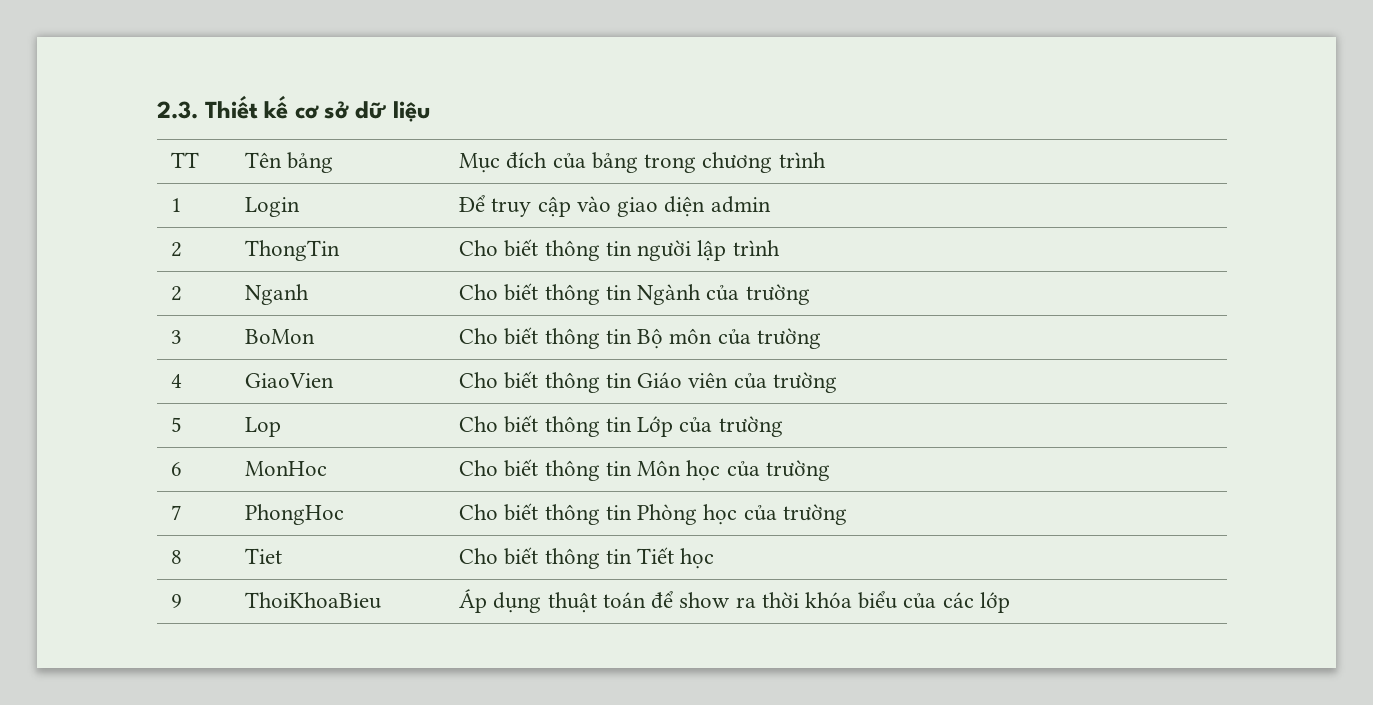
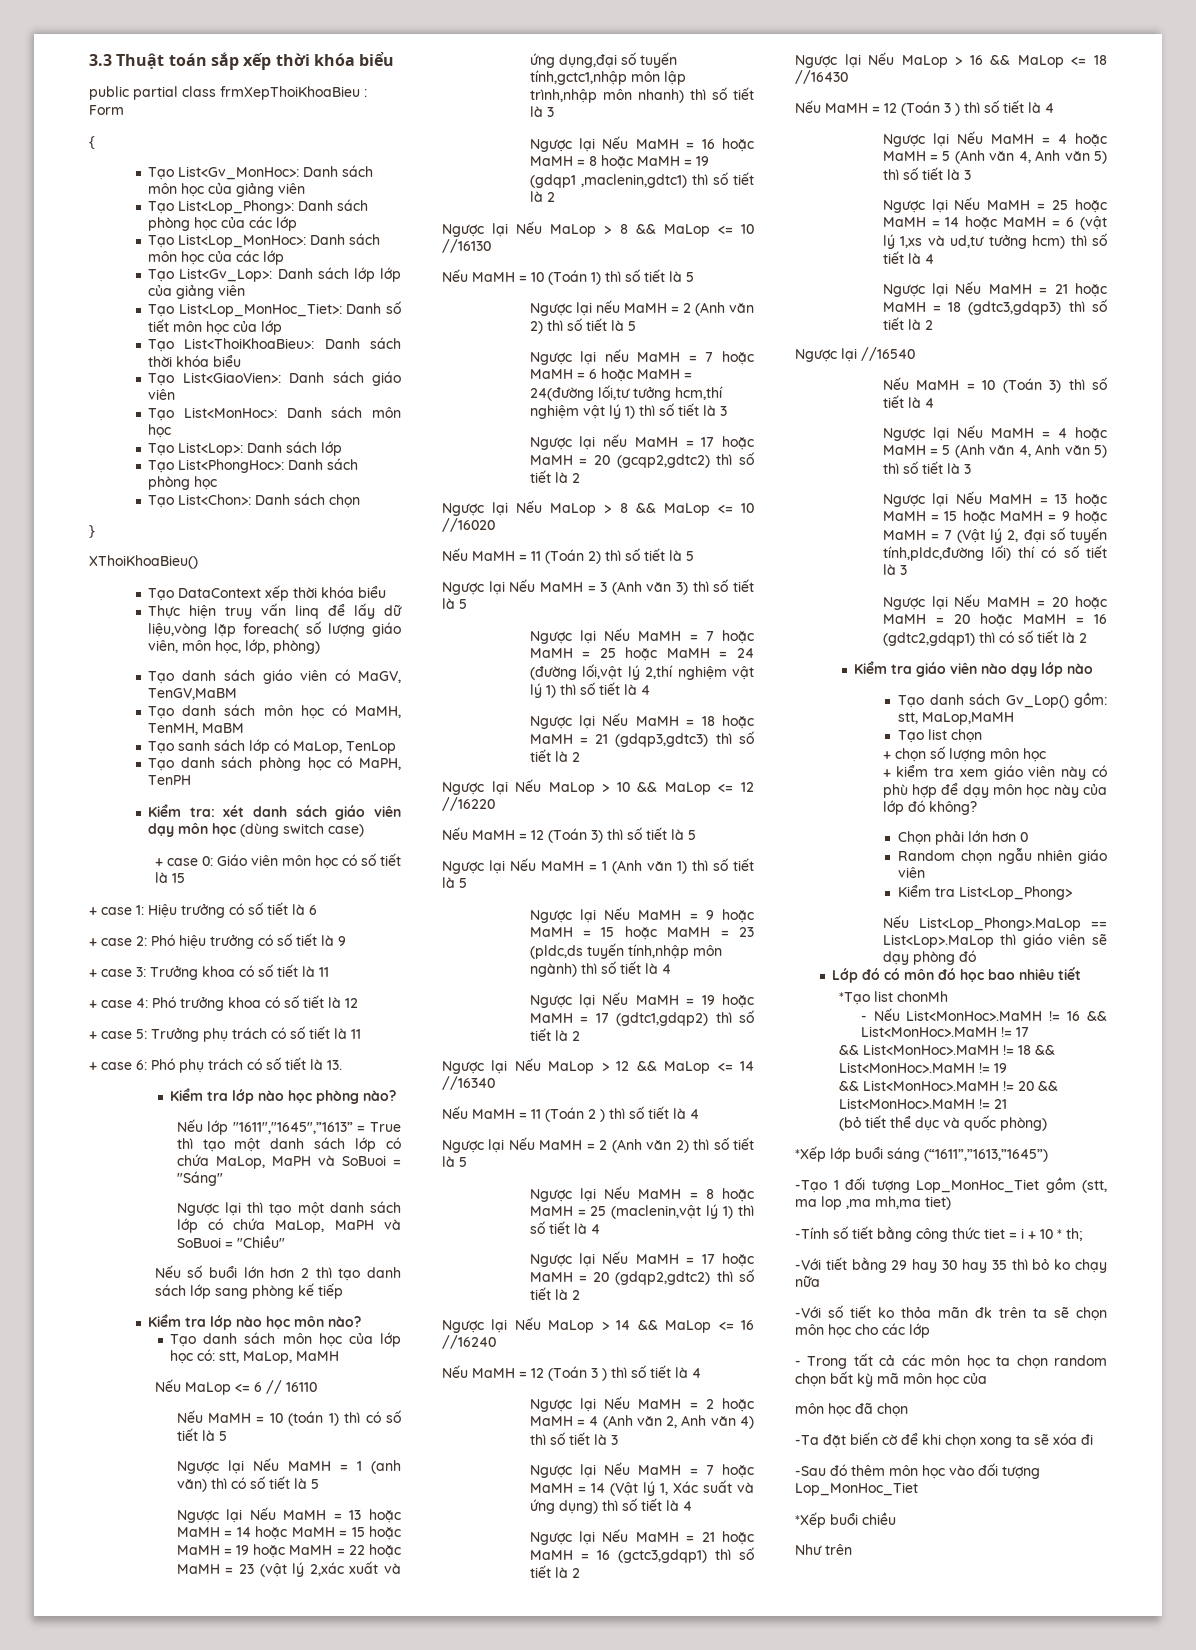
- 2.3. Thiết kế cơ sở dữ liệu
- TT | Tên bảng | Mục đích của bảng trong chương trình
- 1 | Login | Để truy cập vào giao diện admin
- 2 | ThongTin | Cho biết thông tin người lập trình
- 2 | Nganh | Cho biết thông tin Ngành của trường
- 3 | BoMon | Cho biết thông tin Bộ môn của trường
- 4 | GiaoVien | Cho biết thông tin Giáo viên của trường
- 5 | Lop | Cho biết thông tin Lớp của trường
- 6 | MonHoc | Cho biết thông tin Môn học của trường
- 7 | PhongHoc | Cho biết thông tin Phòng học của trường
- 8 | Tiet | Cho biết thông tin Tiết học
- 9 | ThoiKhoaBieu | Áp dụng thuật toán để show ra thời khóa biểu của các lớp
+ 3.3 Thuật toán sắp xếp thời khóa biểu
+ public partial class frmXepThoiKhoaBieu : Form
+ {
+ Tạo List<Gv_MonHoc>: Danh sách môn học của giảng viên
+ Tạo List<Lop_Phong>: Danh sách phòng học của các lớp
+ Tạo List<Lop_MonHoc>: Danh sách môn học của các lớp
+ Tạo List<Gv_Lop>: Danh sách lớp lớp của giảng viên
+ Tạo List<Lop_MonHoc_Tiet>: Danh số tiết môn học của lớp
+ Tạo List<ThoiKhoaBieu>: Danh sách thời khóa biểu
+ Tạo List<GiaoVien>: Danh sách giáo viên
+ Tạo List<MonHoc>: Danh sách môn học
+ Tạo List<Lop>: Danh sách lớp
+ Tạo List<PhongHoc>: Danh sách phòng học
+ Tạo List<Chon>: Danh sách chọn
+ }
+ XThoiKhoaBieu()
+ Tạo DataContext xếp thời khóa biểu
+ Thực hiện truy vấn linq để lấy dữ liệu,vòng lặp foreach( số lượng giáo viên, môn học, lớp, phòng)
+ Tạo danh sách giáo viên có MaGV, TenGV,MaBM
+ Tạo danh sách môn học có MaMH, TenMH, MaBM
+ Tạo sanh sách lớp có MaLop, TenLop
+ Tạo danh sách phòng học có MaPH, TenPH
+ Kiểm tra: xét danh sách giáo viên dạy môn học (dùng switch case)
+ + case 0: Giáo viên môn học có số tiết là 15
+ + case 1: Hiệu trưởng có số tiết là 6
+ + case 2: Phó hiệu trưởng có số tiết là 9
+ + case 3: Trưởng khoa có số tiết là 11
+ + case 4: Phó trưởng khoa có số tiết là 12
+ + case 5: Trưởng phụ trách có số tiết là 11
+ + case 6: Phó phụ trách có số tiết là 13.
+ Kiểm tra lớp nào học phòng nào?
+ Nếu lớp "1611","1645",”1613” = True thì tạo một danh sách lớp có chứa MaLop, MaPH và SoBuoi = "Sáng"
+ Ngược lại thì tạo một danh sách lớp có chứa MaLop, MaPH và SoBuoi = "Chiều"
+ Nếu số buổi lớn hơn 2 thì tạo danh sách lớp sang phòng kế tiếp
+ Kiểm tra lớp nào học môn nào?
+ Tạo danh sách môn học của lớp học có: stt, MaLop, MaMH
+ Nếu MaLop <= 6 // 16110
+ Nếu MaMH = 10 (toán 1) thì có số tiết là 5
+ Ngược lại Nếu MaMH = 1 (anh văn) thì có số tiết là 5
+ Ngược lại Nếu MaMH = 13 hoặc MaMH = 14 hoặc MaMH = 15 hoặc MaMH = 19 hoặc MaMH = 22 hoặc MaMH = 23 (vật lý 2,xác xuất và ứng dụng,đại số tuyến tính,gctc1,nhập môn lập trình,nhập môn nhanh) thì số tiết là 3
+ Ngược lại Nếu MaMH = 16 hoặc MaMH = 8 hoặc MaMH = 19 (gdqp1 ,maclenin,gdtc1) thì số tiết là 2
+ Ngược lại Nếu MaLop > 8 && MaLop <= 10 //16130
+ Nếu MaMH = 10 (Toán 1) thì số tiết là 5
+ Ngược lại nếu MaMH = 2 (Anh văn 2) thì số tiết là 5
+ Ngược lại nếu MaMH = 7 hoặc MaMH = 6 hoặc MaMH = 24(đường lối,tư tưởng hcm,thí nghiệm vật lý 1) thì số tiết là 3
+ Ngược lại nếu MaMH = 17 hoặc MaMH = 20 (gcqp2,gdtc2) thì số tiết là 2
+ Ngược lại Nếu MaLop > 8 && MaLop <= 10 //16020
+ Nếu MaMH = 11 (Toán 2) thì số tiết là 5
+ Ngược lại Nếu MaMH = 3 (Anh văn 3) thì số tiết là 5
+ Ngược lại Nếu MaMH = 7 hoặc MaMH = 25 hoặc MaMH = 24 (đường lối,vật lý 2,thí nghiệm vật lý 1) thì số tiết là 4
+ Ngược lại Nếu MaMH = 18 hoặc MaMH = 21 (gdqp3,gdtc3) thì số tiết là 2
+ Ngược lại Nếu MaLop > 10 && MaLop <= 12 //16220
+ Nếu MaMH = 12 (Toán 3) thì số tiết là 5
+ Ngược lại Nếu MaMH = 1 (Anh văn 1) thì số tiết là 5
+ Ngược lại Nếu MaMH = 9 hoặc MaMH = 15 hoặc MaMH = 23 (pldc,ds tuyến tính,nhập môn ngành) thì số tiết là 4
+ Ngược lại Nếu MaMH = 19 hoặc MaMH = 17 (gdtc1,gdqp2) thì số tiết là 2
+ Ngược lại Nếu MaLop > 12 && MaLop <= 14 //16340
+ Nếu MaMH = 11 (Toán 2 ) thì số tiết là 4
+ Ngược lại Nếu MaMH = 2 (Anh văn 2) thì số tiết là 5
+ Ngược lại Nếu MaMH = 8 hoặc MaMH = 25 (maclenin,vật lý 1) thì số tiết là 4
+ Ngược lại Nếu MaMH = 17 hoặc MaMH = 20 (gdqp2,gdtc2) thì số tiết là 2
+ Ngược lại Nếu MaLop > 14 && MaLop <= 16 //16240
+ Nếu MaMH = 12 (Toán 3 ) thì số tiết là 4
+ Ngược lại Nếu MaMH = 2 hoặc MaMH = 4 (Anh văn 2, Anh văn 4) thì số tiết là 3
+ Ngược lại Nếu MaMH = 7 hoặc MaMH = 14 (Vật lý 1, Xác suất và ứng dụng) thì số tiết là 4
+ Ngược lại Nếu MaMH = 21 hoặc MaMH = 16 (gctc3,gdqp1) thì số tiết là 2
+ Ngược lại Nếu MaLop > 16 && MaLop <= 18 //16430
+ Nếu MaMH = 12 (Toán 3 ) thì số tiết là 4
+ Ngược lại Nếu MaMH = 4 hoặc MaMH = 5 (Anh văn 4, Anh văn 5) thì số tiết là 3
+ Ngược lại Nếu MaMH = 25 hoặc MaMH = 14 hoặc MaMH = 6 (vật lý 1,xs và ud,tư tưởng hcm) thì số tiết là 4
+ Ngược lại Nếu MaMH = 21 hoặc MaMH = 18 (gdtc3,gdqp3) thì số tiết là 2
+ Ngược lại //16540
+ Nếu MaMH = 10 (Toán 3) thì số tiết là 4
+ Ngược lại Nếu MaMH = 4 hoặc MaMH = 5 (Anh văn 4, Anh văn 5) thì số tiết là 3
+ Ngược lại Nếu MaMH = 13 hoặc MaMH = 15 hoặc MaMH = 9 hoặc MaMH = 7 (Vật lý 2, đại số tuyến tính,pldc,đường lối) thí có số tiết là 3
+ Ngược lại Nếu MaMH = 20 hoặc MaMH = 20 hoặc MaMH = 16 (gdtc2,gdqp1) thì có số tiết là 2
+ Kiểm tra giáo viên nào dạy lớp nào
+ Tạo danh sách Gv_Lop() gồm: stt, MaLop,MaMH
+ Tạo list chọn
+ + chọn số lượng môn học
+ + kiểm tra xem giáo viên này có phù hợp để dạy môn học này của lớp đó không?
+ Chọn phải lớn hơn 0
+ Random chọn ngẫu nhiên giáo viên
+ Kiểm tra List<Lop_Phong>
+ Nếu List<Lop_Phong>.MaLop == List<Lop>.MaLop thì giáo viên sẽ dạy phòng đó
+ Lớp đó có môn đó học bao nhiêu tiết
+ *Tạo list chonMh
+ - Nếu List<MonHoc>.MaMH != 16 && List<MonHoc>.MaMH != 17
+ && List<MonHoc>.MaMH != 18 && List<MonHoc>.MaMH != 19
+ && List<MonHoc>.MaMH != 20 && List<MonHoc>.MaMH != 21
+ (bỏ tiết thể dục và quốc phòng)
+ *Xếp lớp buổi sáng (“1611”,”1613,”1645”)
+ -Tạo 1 đối tượng Lop_MonHoc_Tiet gồm (stt, ma lop ,ma mh,ma tiet)
+ -Tính số tiết bằng công thức tiet = i + 10 * th;
+ -Với tiết bằng 29 hay 30 hay 35 thì bỏ ko chạy nữa
+ -Với số tiết ko thỏa mãn đk trên ta sẽ chọn môn học cho các lớp
+ - Trong tất cả các môn học ta chọn random chọn bất kỳ mã môn học của
+ môn học đã chọn
+ -Ta đặt biến cờ để khi chọn xong ta sẽ xóa đi
+ -Sau đó thêm môn học vào đối tượng Lop_MonHoc_Tiet
+ *Xếp buổi chiều
+ Như trên

